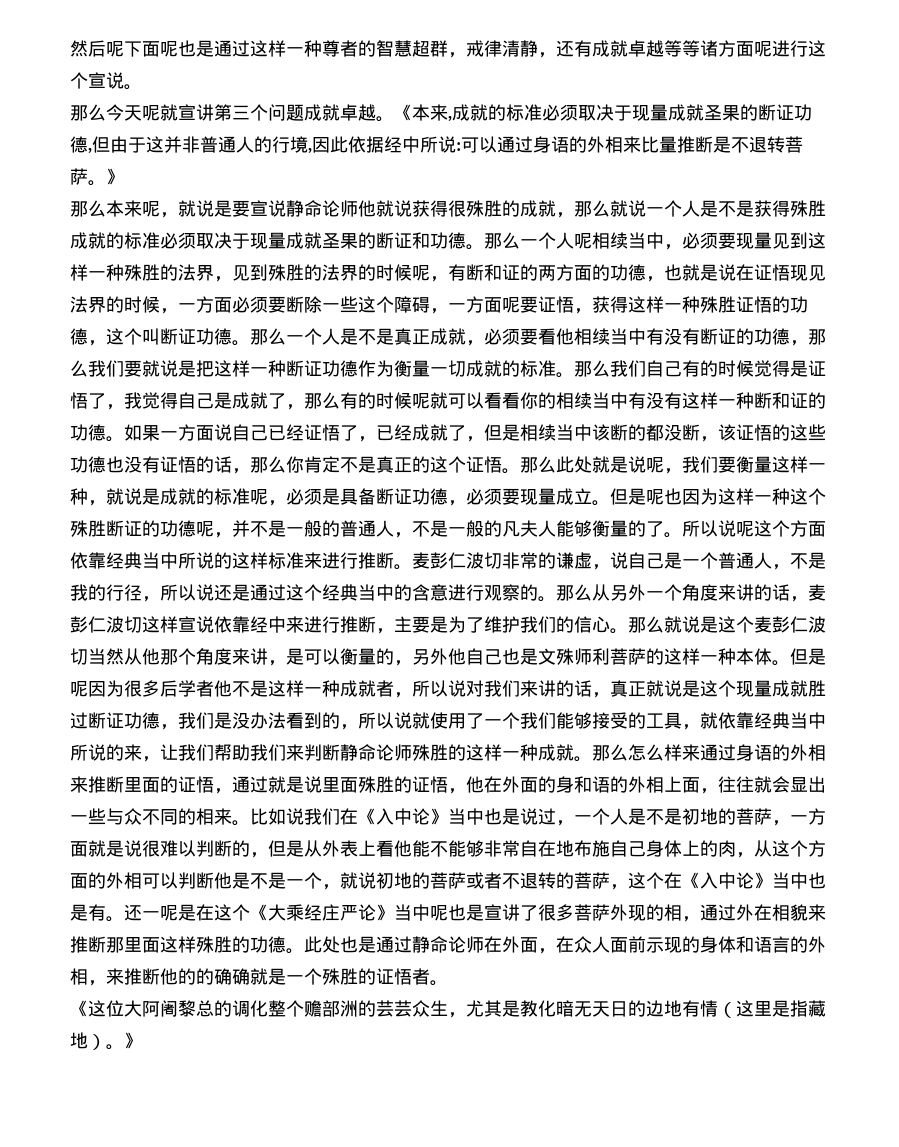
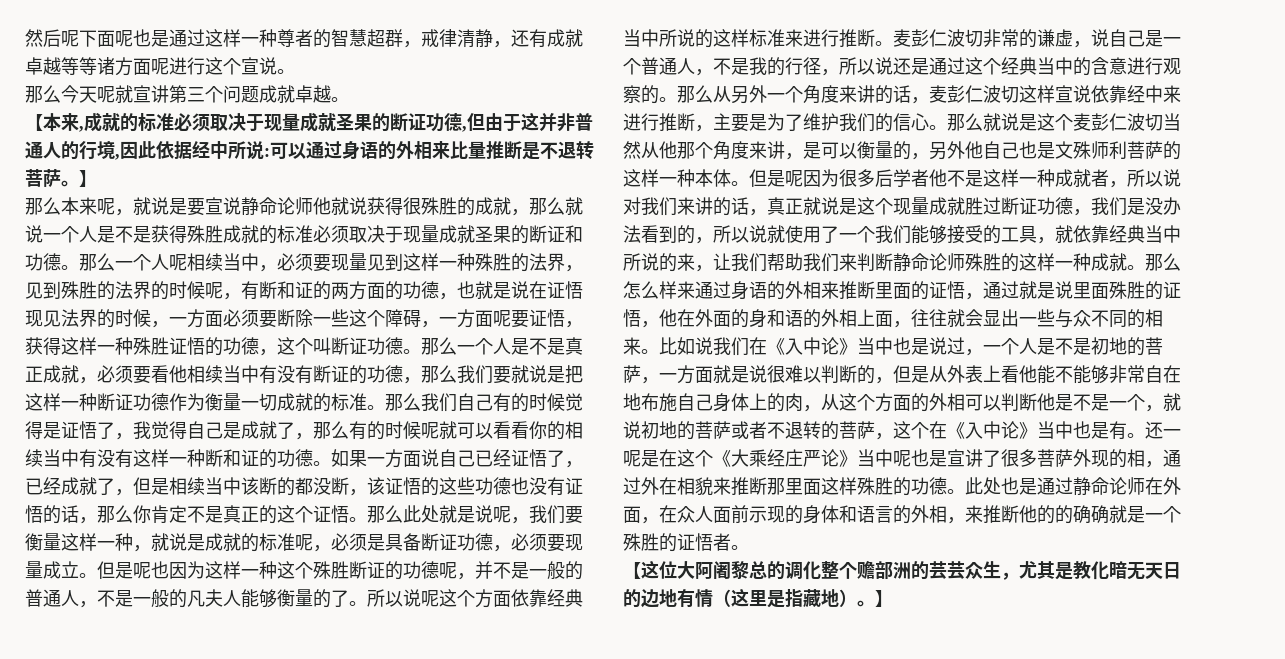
- 那么今天呢就宣讲第三个问题成就卓越。《本来,成就的标准必须取决于现量成就圣果的断证功德,但由于这并非普通人的行境,因此依据经中所说:可以通过身语的外相来比量推断是不退转菩萨。》
+ 那么今天呢就宣讲第三个问题成就卓越。
+ 【本来,成就的标准必须取决于现量成就圣果的断证功德,但由于这并非普通人的行境,因此依据经中所说:可以通过身语的外相来比量推断是不退转菩萨。】
- 《这位大阿阇黎总的调化整个赡部洲的芸芸众生，尤其是教化暗无天日的边地有情（这里是指藏地）。》
+ 【这位大阿阇黎总的调化整个赡部洲的芸芸众生，尤其是教化暗无天日的边地有情（这里是指藏地）。】

